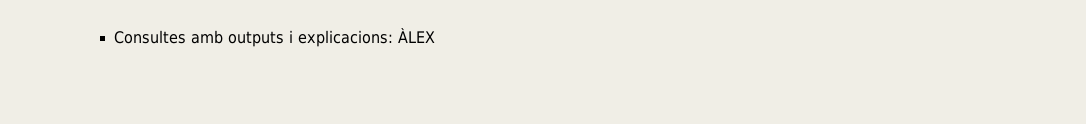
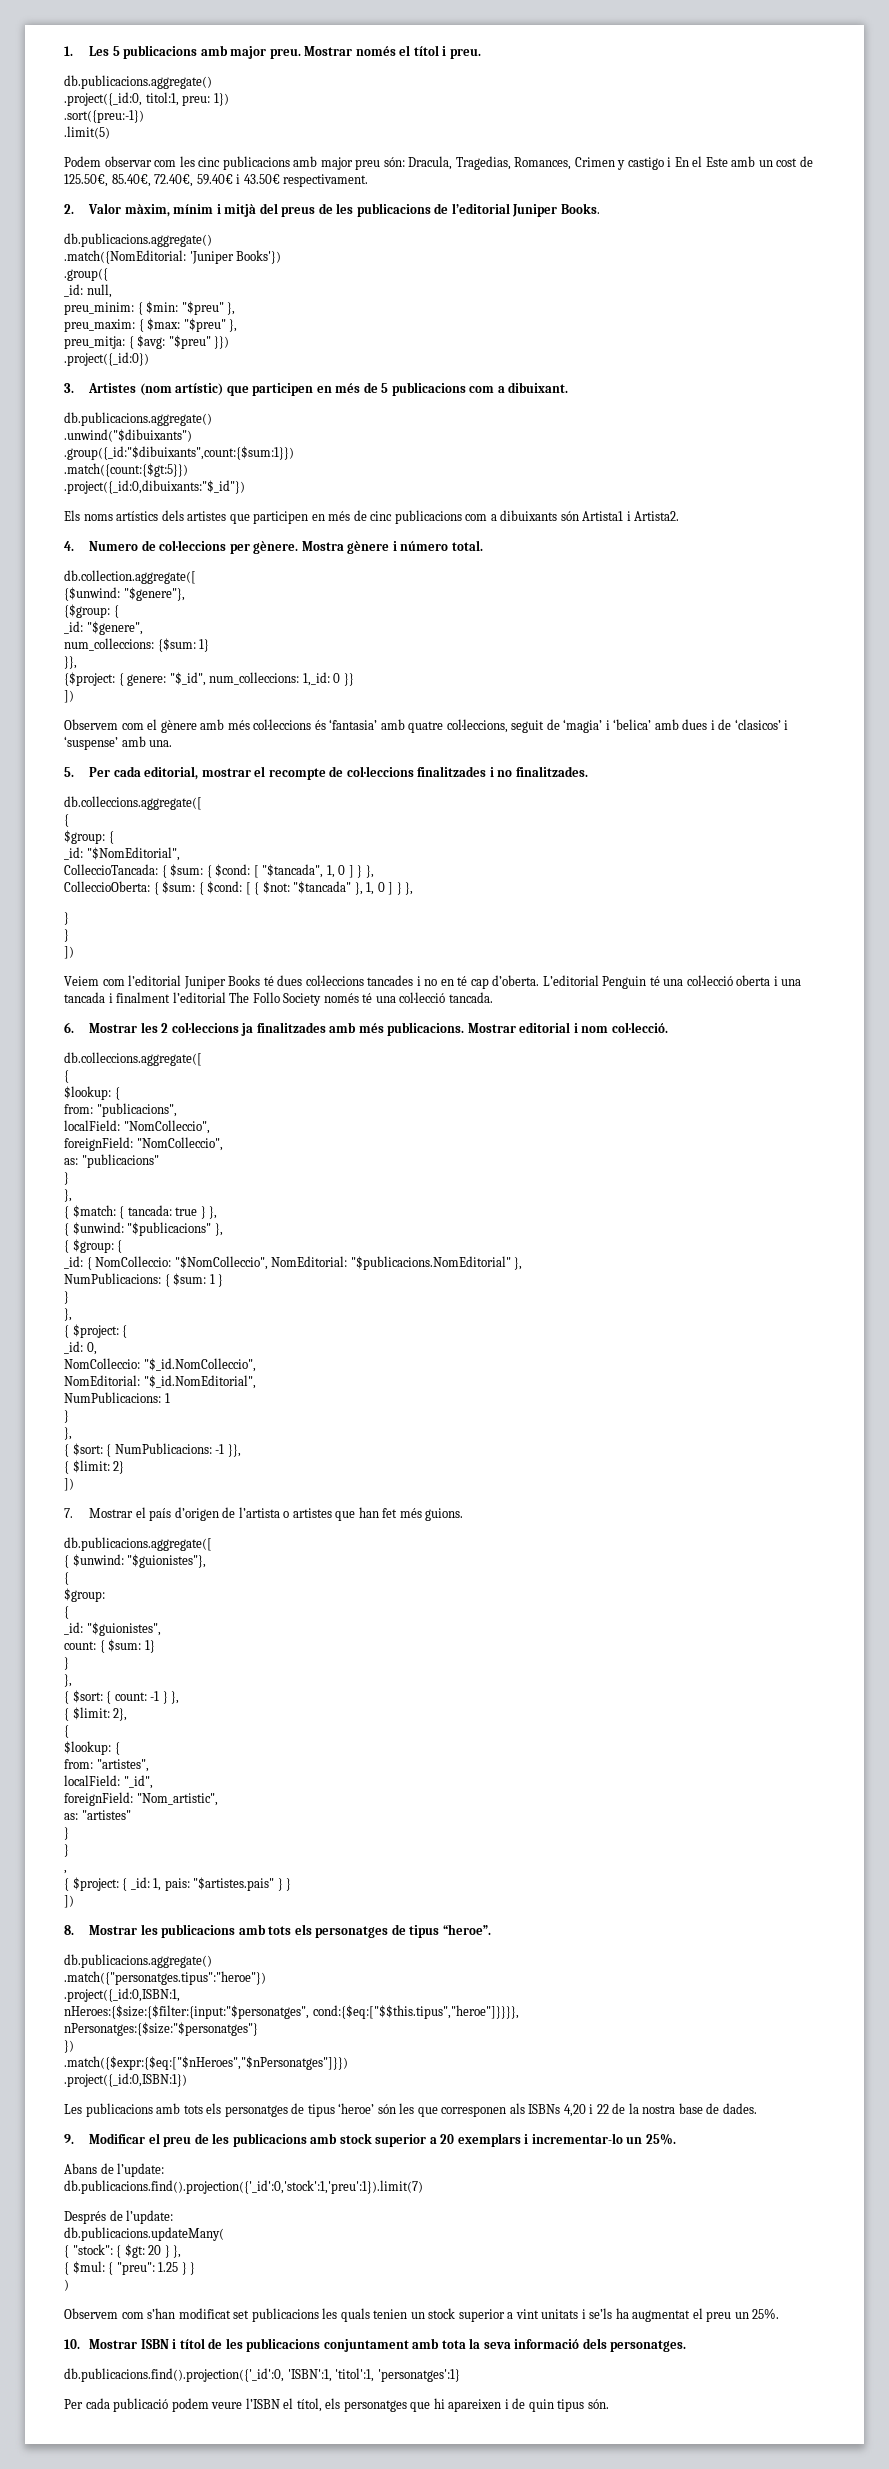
- Consultes amb outputs i explicacions: ÀLEX
+ 1. Les 5 publicacions amb major preu. Mostrar només el títol i preu.
+ db.publicacions.aggregate()
+ .project({_id:0, titol:1, preu: 1})
+ .sort({preu:-1})
+ .limit(5)
+ Podem observar com les cinc publicacions amb major preu són: Dracula, Tragedias, Romances, Crimen y castigo i En el Este amb un cost de 125.50€, 85.40€, 72.40€, 59.40€ i 43.50€ respectivament.
+ 2. Valor màxim, mínim i mitjà del preus de les publicacions de l’editorial Juniper Books.
+ db.publicacions.aggregate()
+ .match({NomEditorial: 'Juniper Books'})
+ .group({
+ _id: null,
+ preu_minim: { $min: "$preu" },
+ preu_maxim: { $max: "$preu" },
+ preu_mitja: { $avg: "$preu" }})
+ .project({_id:0})
+ 3. Artistes (nom artístic) que participen en més de 5 publicacions com a dibuixant.
+ db.publicacions.aggregate()
+ .unwind("$dibuixants")
+ .group({_id:"$dibuixants",count:{$sum:1}})
+ .match({count:{$gt:5}})
+ .project({_id:0,dibuixants:"$_id"})
+ Els noms artístics dels artistes que participen en més de cinc publicacions com a dibuixants són Artista1 i Artista2.
+ 4. Numero de col·leccions per gènere. Mostra gènere i número total.
+ db.collection.aggregate([
+ {$unwind: "$genere"},
+ {$group: {
+ _id: "$genere",
+ num_colleccions: {$sum: 1}
+ }},
+ {$project: { genere: "$_id", num_colleccions: 1,_id: 0 }}
+ ])
+ Observem com el gènere amb més col·leccions és ‘fantasia’ amb quatre col·leccions, seguit de ‘magia’ i ‘belica’ amb dues i de ‘clasicos’ i ‘suspense’ amb una.
+ 5. Per cada editorial, mostrar el recompte de col·leccions finalitzades i no finalitzades.
+ db.colleccions.aggregate([
+ {
+ $group: {
+ _id: "$NomEditorial",
+ ColleccioTancada: { $sum: { $cond: [ "$tancada", 1, 0 ] } },
+ ColleccioOberta: { $sum: { $cond: [ { $not: "$tancada" }, 1, 0 ] } },
+ }
+ }
+ ])
+ Veiem com l’editorial Juniper Books té dues col·leccions tancades i no en té cap d’oberta. L’editorial Penguin té una col·lecció oberta i una tancada i finalment l’editorial The Follo Society només té una col·lecció tancada.
+ 6. Mostrar les 2 col·leccions ja finalitzades amb més publicacions. Mostrar editorial i nom col·lecció.
+ db.colleccions.aggregate([
+ {
+ $lookup: {
+ from: "publicacions",
+ localField: "NomColleccio",
+ foreignField: "NomColleccio",
+ as: "publicacions"
+ }
+ },
+ { $match: { tancada: true } },
+ { $unwind: "$publicacions" },
+ { $group: {
+ _id: { NomColleccio: "$NomColleccio", NomEditorial: "$publicacions.NomEditorial" },
+ NumPublicacions: { $sum: 1 }
+ }
+ },
+ { $project: {
+ _id: 0,
+ NomColleccio: "$_id.NomColleccio",
+ NomEditorial: "$_id.NomEditorial",
+ NumPublicacions: 1
+ }
+ },
+ { $sort: { NumPublicacions: -1 }},
+ { $limit: 2}
+ ])
+ 7. Mostrar el país d’origen de l’artista o artistes que han fet més guions.
+ db.publicacions.aggregate([
+ { $unwind: "$guionistes"},
+ {
+ $group:
+ {
+ _id: "$guionistes",
+ count: { $sum: 1}
+ }
+ },
+ { $sort: { count: -1 } },
+ { $limit: 2},
+ {
+ $lookup: {
+ from: "artistes",
+ localField: "_id",
+ foreignField: "Nom_artistic",
+ as: "artistes"
+ }
+ }
+ ,
+ { $project: { _id: 1, pais: "$artistes.pais" } }
+ ])
+ 8. Mostrar les publicacions amb tots els personatges de tipus “heroe”.
+ db.publicacions.aggregate()
+ .match({"personatges.tipus":"heroe"})
+ .project({_id:0,ISBN:1,
+ nHeroes:{$size:{$filter:{input:"$personatges", cond:{$eq:["$$this.tipus","heroe"]}}}},
+ nPersonatges:{$size:"$personatges"}
+ })
+ .match({$expr:{$eq:["$nHeroes","$nPersonatges"]}})
+ .project({_id:0,ISBN:1})
+ Les publicacions amb tots els personatges de tipus ‘heroe’ són les que corresponen als ISBNs 4,20 i 22 de la nostra base de dades.
+ 9. Modificar el preu de les publicacions amb stock superior a 20 exemplars i incrementar-lo un 25%.
+ Abans de l’update:
+ db.publicacions.find().projection({'_id':0,'stock':1,'preu':1}).limit(7)
+ Després de l’update:
+ db.publicacions.updateMany(
+ { "stock": { $gt: 20 } },
+ { $mul: { "preu": 1.25 } }
+ )
+ Observem com s’han modificat set publicacions les quals tenien un stock superior a vint unitats i se’ls ha augmentat el preu un 25%.
+ 10. Mostrar ISBN i títol de les publicacions conjuntament amb tota la seva informació dels personatges.
+ db.publicacions.find().projection({'_id':0, 'ISBN':1, 'titol':1, 'personatges':1}
+ Per cada publicació podem veure l’ISBN el títol, els personatges que hi apareixen i de quin tipus són.

